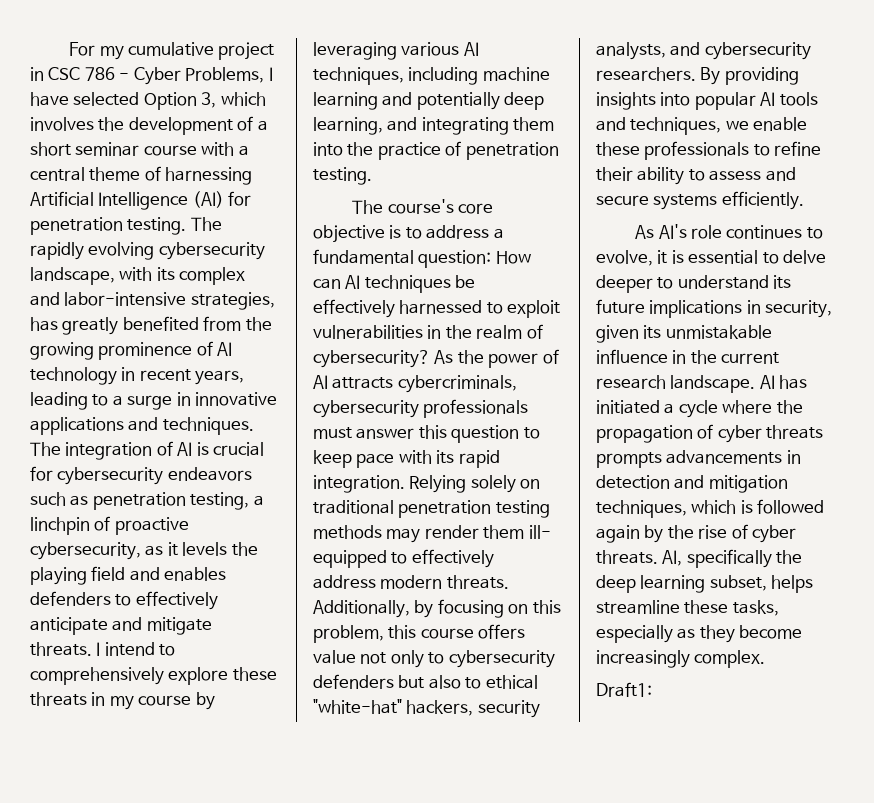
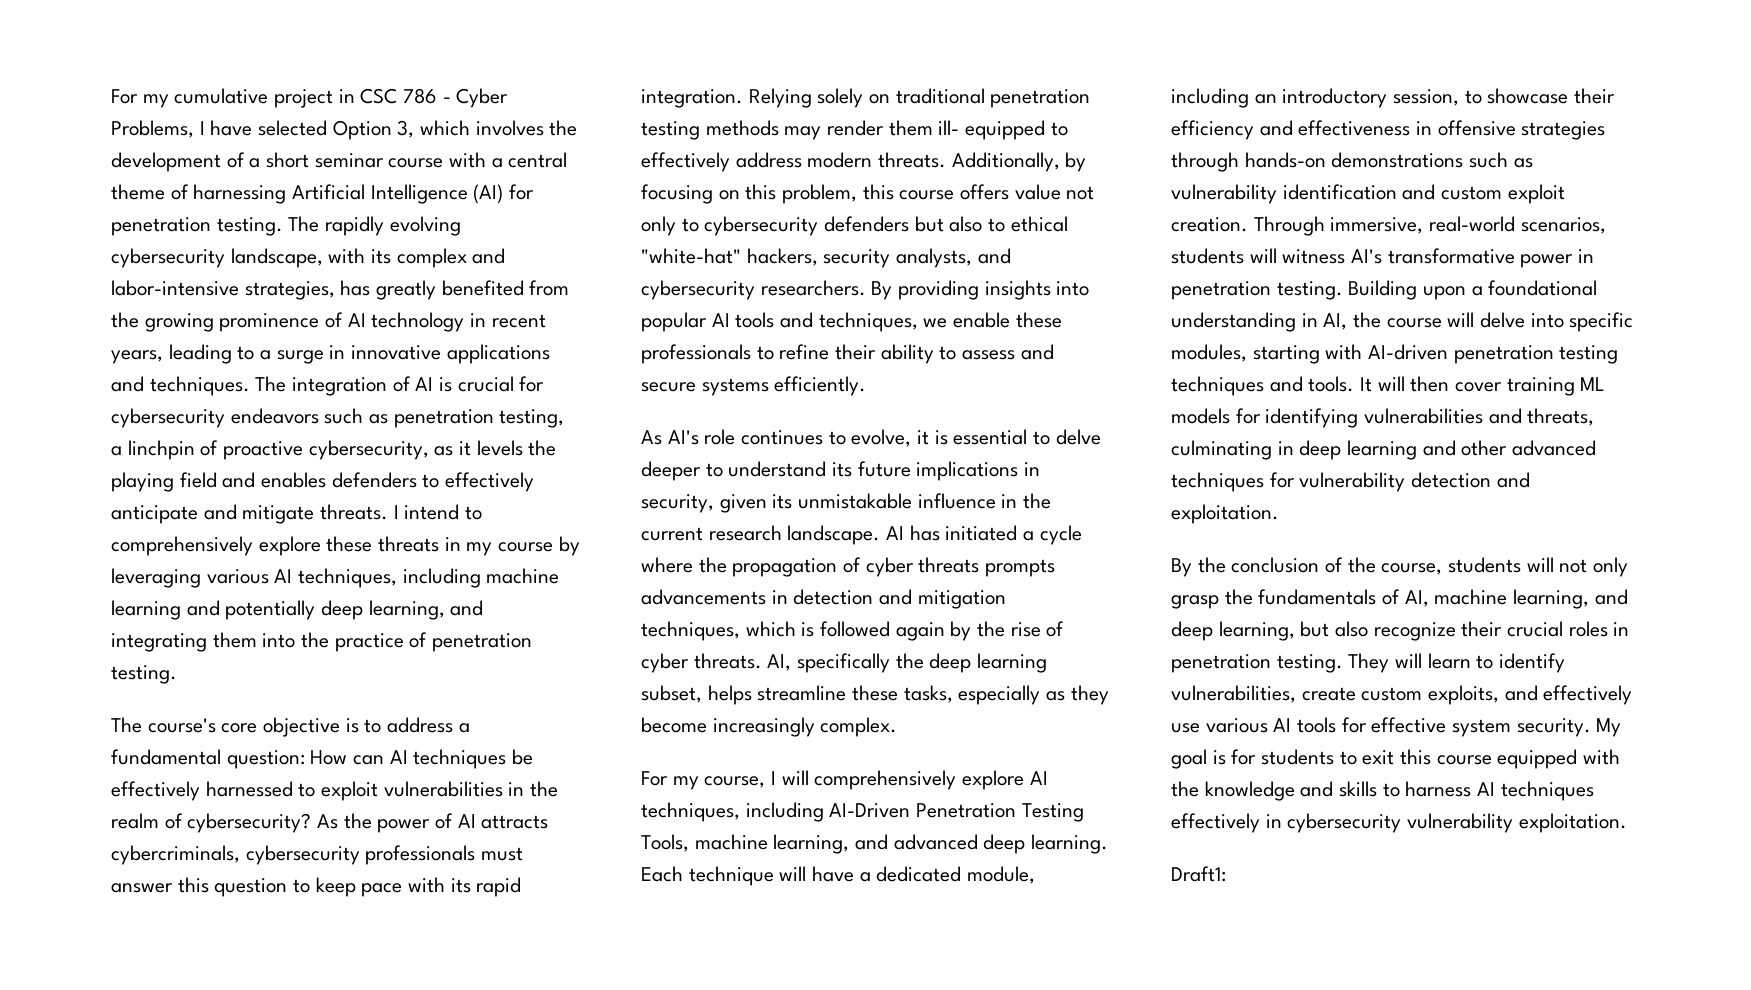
+ For my course, I will comprehensively explore AI techniques, including AI-Driven Penetration Testing Tools, machine learning, and advanced deep learning. Each technique will have a dedicated module, including an introductory session, to showcase their efficiency and effectiveness in offensive strategies through hands-on demonstrations such as vulnerability identification and custom exploit creation. Through immersive, real-world scenarios, students will witness AI's transformative power in penetration testing. Building upon a foundational understanding in AI, the course will delve into specific modules, starting with AI-driven penetration testing techniques and tools. It will then cover training ML models for identifying vulnerabilities and threats, culminating in deep learning and other advanced techniques for vulnerability detection and exploitation.
+ By the conclusion of the course, students will not only grasp the fundamentals of AI, machine learning, and deep learning, but also recognize their crucial roles in penetration testing. They will learn to identify vulnerabilities, create custom exploits, and effectively use various AI tools for effective system security. My goal is for students to exit this course equipped with the knowledge and skills to harness AI techniques effectively in cybersecurity vulnerability exploitation.

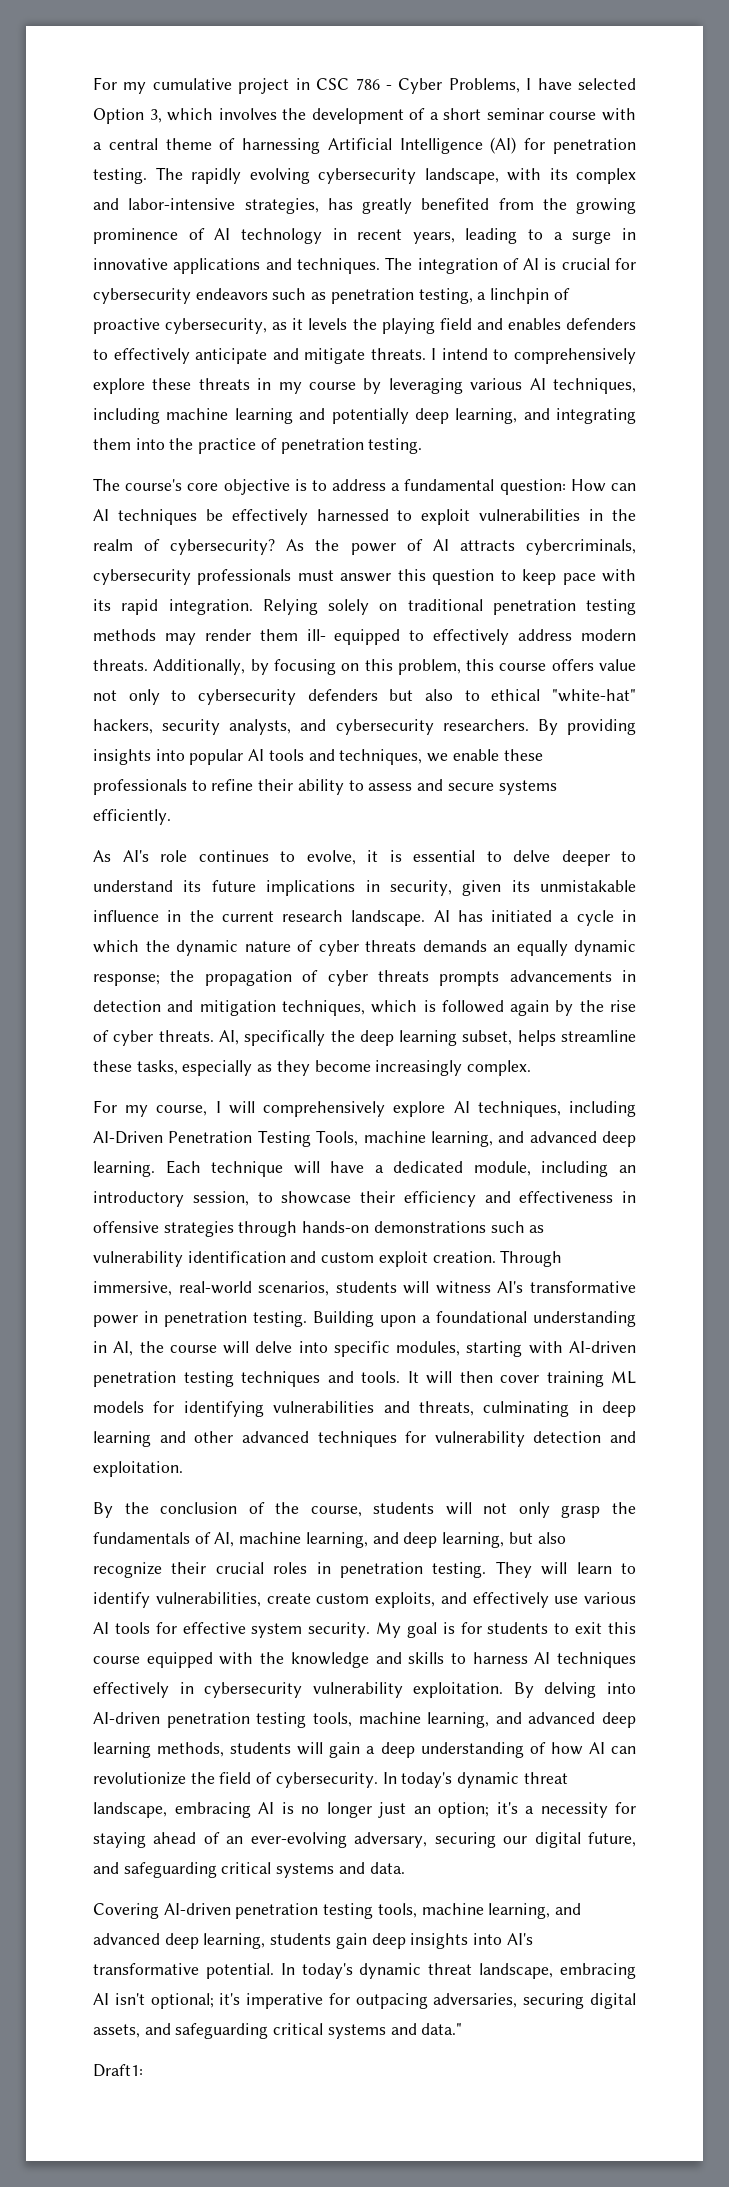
- AI has initiated a cycle where the propagation of cyber threats prompts advancements in detection and mitigation techniques, which is followed again by the rise of cyber threats.
+ AI has initiated a cycle in which the dynamic nature of cyber threats demands an equally dynamic response; the propagation of cyber threats prompts advancements in detection and mitigation techniques, which is followed again by the rise of cyber threats.
+ By delving into AI-driven penetration testing tools, machine learning, and advanced deep learning methods, students will gain a deep understanding of how AI can revolutionize the field of cybersecurity. In today's dynamic threat landscape, embracing AI is no longer just an option; it's a necessity for staying ahead of an ever-evolving adversary, securing our digital future, and safeguarding critical systems and data.
+ Covering AI-driven penetration testing tools, machine learning, and advanced deep learning, students gain deep insights into AI's transformative potential. In today's dynamic threat landscape, embracing AI isn't optional; it's imperative for outpacing adversaries, securing digital assets, and safeguarding critical systems and data."

